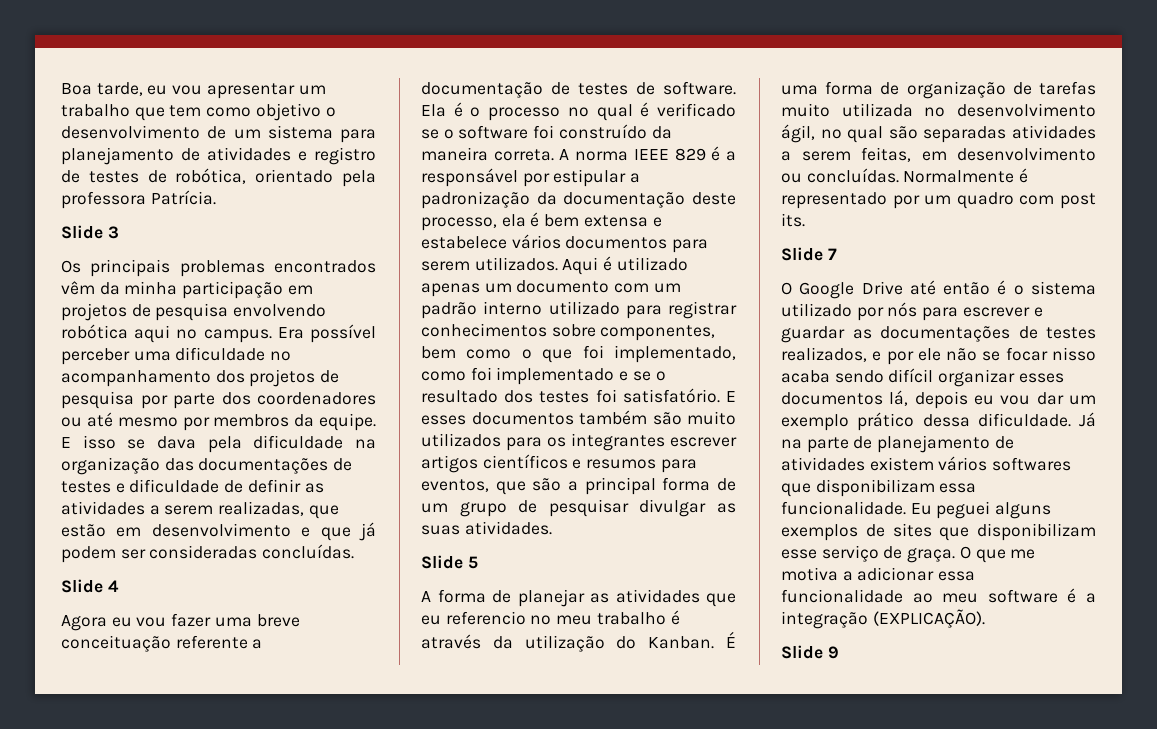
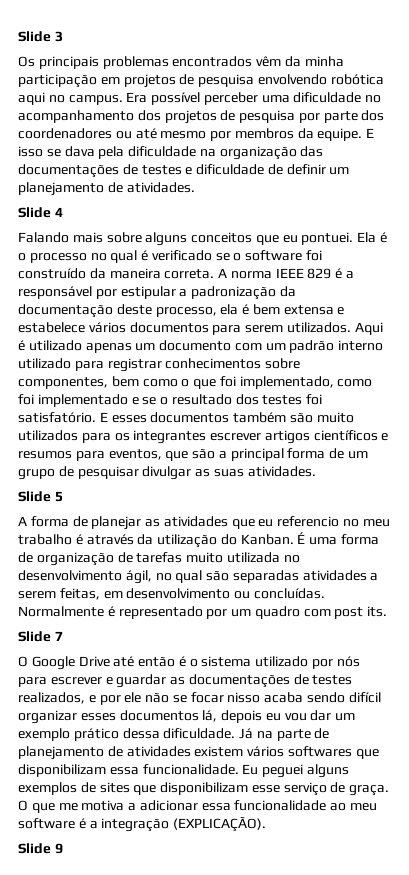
- Boa tarde, eu vou apresentar um trabalho que tem como objetivo o desenvolvimento de um sistema para planejamento de atividades e registro de testes de robótica, orientado pela professora Patrícia.
- E isso se dava pela dificuldade na organização das documentações de testes e dificuldade de definir as atividades a serem realizadas, que estão em desenvolvimento e que já podem ser consideradas concluídas.
+ E isso se dava pela dificuldade na organização das documentações de testes e dificuldade de definir um planejamento de atividades.
  Slide 4
- Agora eu vou fazer uma breve conceituação referente a documentação de testes de software.
+ Falando mais sobre alguns conceitos que eu pontuei.

